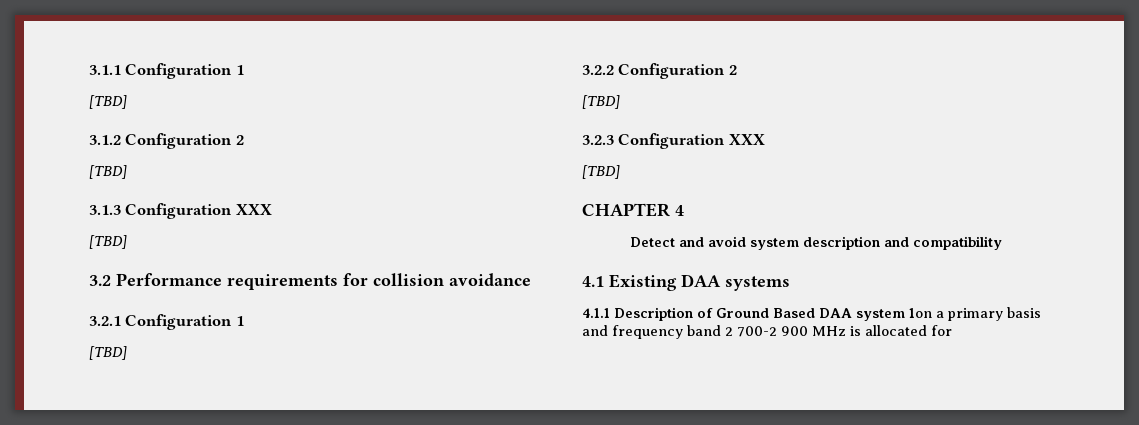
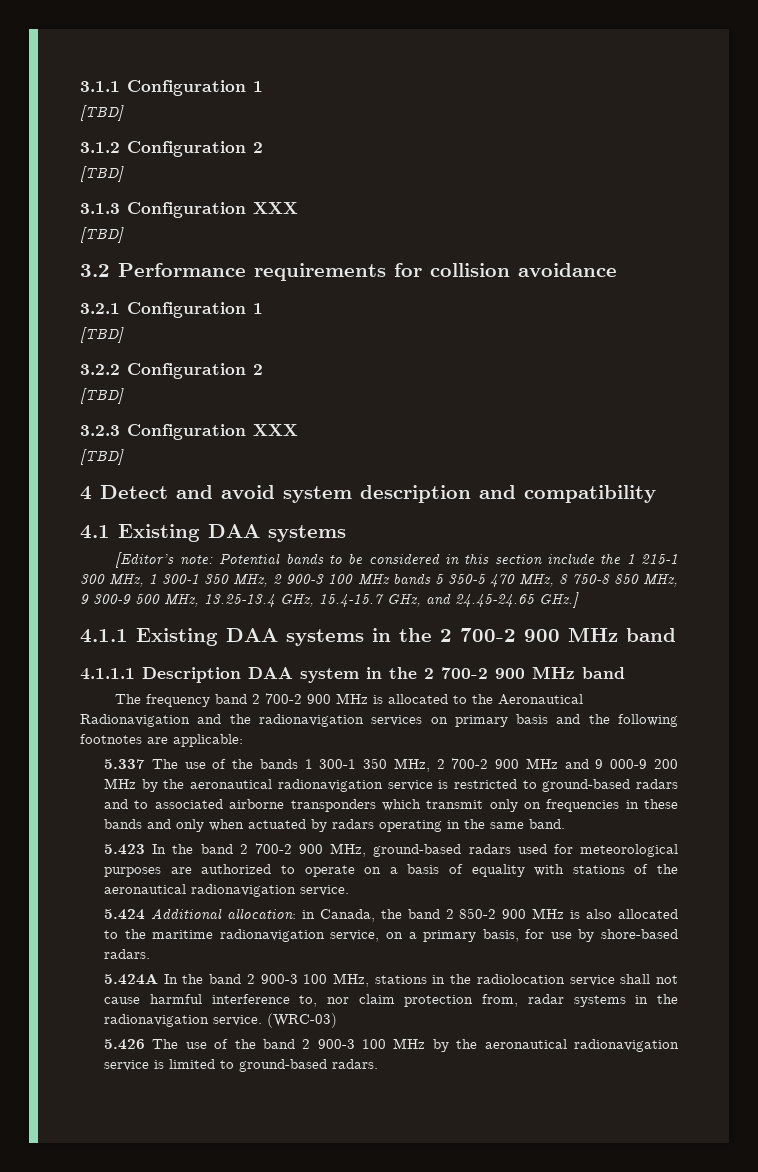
- CHAPTER 4
- Detect and avoid system description and compatibility
+ 4 Detect and avoid system description and compatibility
- 4.1.1 Description of Ground Based DAA system 1on a primary basis and frequency band 2 700-2 900 MHz is allocated for
+ [Editor’s note: Potential bands to be considered in this section include the 1 215-1 300 MHz, 1 300-1 350 MHz, 2 900-3 100 MHz bands 5 350-5 470 MHz, 8 750-8 850 MHz, 9 300-9 500 MHz, 13.25-13.4 GHz, 15.4-15.7 GHz, and 24.45-24.65 GHz.]
+ 4.1.1 Existing DAA systems in the 2 700-2 900 MHz band
+ 4.1.1.1 Description DAA system in the 2 700-2 900 MHz band
+ The frequency band 2 700-2 900 MHz is allocated to the Aeronautical Radionavigation and the radionavigation services on primary basis and the following footnotes are applicable:
+ 5.337 The use of the bands 1 300-1 350 MHz, 2 700-2 900 MHz and 9 000-9 200 MHz by the aeronautical radionavigation service is restricted to ground-based radars and to associated airborne transponders which transmit only on frequencies in these bands and only when actuated by radars operating in the same band.
+ 5.423 In the band 2 700-2 900 MHz, ground-based radars used for meteorological purposes are authorized to operate on a basis of equality with stations of the aeronautical radionavigation service.
+ 5.424 Additional allocation: in Canada, the band 2 850-2 900 MHz is also allocated to the maritime radionavigation service, on a primary basis, for use by shore-based radars.
+ 5.424A In the band 2 900-3 100 MHz, stations in the radiolocation service shall not cause harmful interference to, nor claim protection from, radar systems in the radionavigation service. (WRC-03)
+ 5.426 The use of the band 2 900-3 100 MHz by the aeronautical radionavigation service is limited to ground-based radars.

